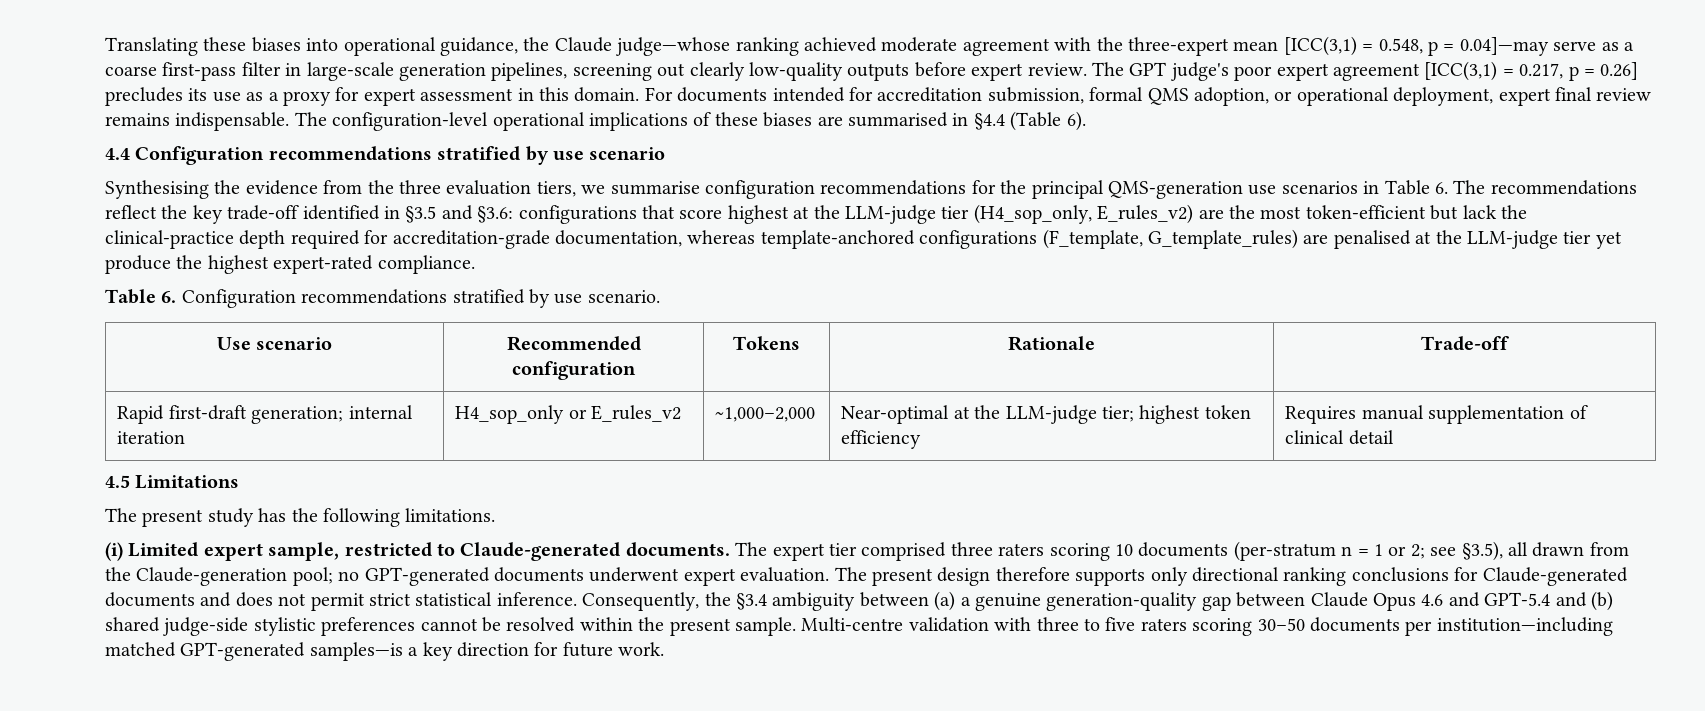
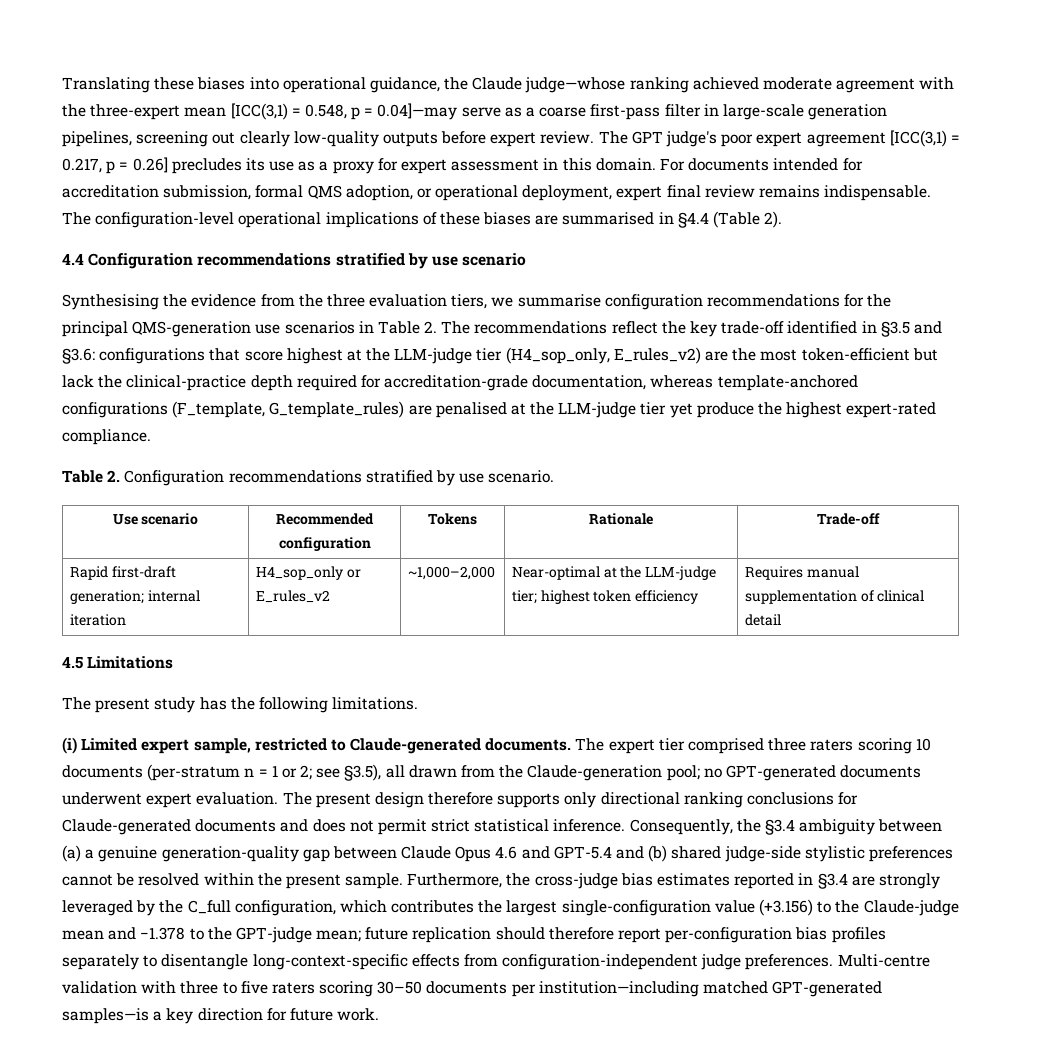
- The configuration-level operational implications of these biases are summarised in §4.4 (Table 6).
+ The configuration-level operational implications of these biases are summarised in §4.4 (Table 2).
- Synthesising the evidence from the three evaluation tiers, we summarise configuration recommendations for the principal QMS-generation use scenarios in Table 6. The recommendations reflect the key trade-off identified in §3.5 and §3.6:
+ Synthesising the evidence from the three evaluation tiers, we summarise configuration recommendations for the principal QMS-generation use scenarios in Table 2. The recommendations reflect the key trade-off identified in §3.5 and §3.6:
- Table 6. Configuration recommendations stratified by use scenario.
+ Table 2. Configuration recommendations stratified by use scenario.
+ Furthermore, the cross-judge bias estimates reported in §3.4 are strongly leveraged by the C_full configuration, which contributes the largest single-configuration value (+3.156) to the Claude-judge mean and −1.378 to the GPT-judge mean; future replication should therefore report per-configuration bias profiles separately to disentangle long-context-specific effects from configuration-independent judge preferences.

